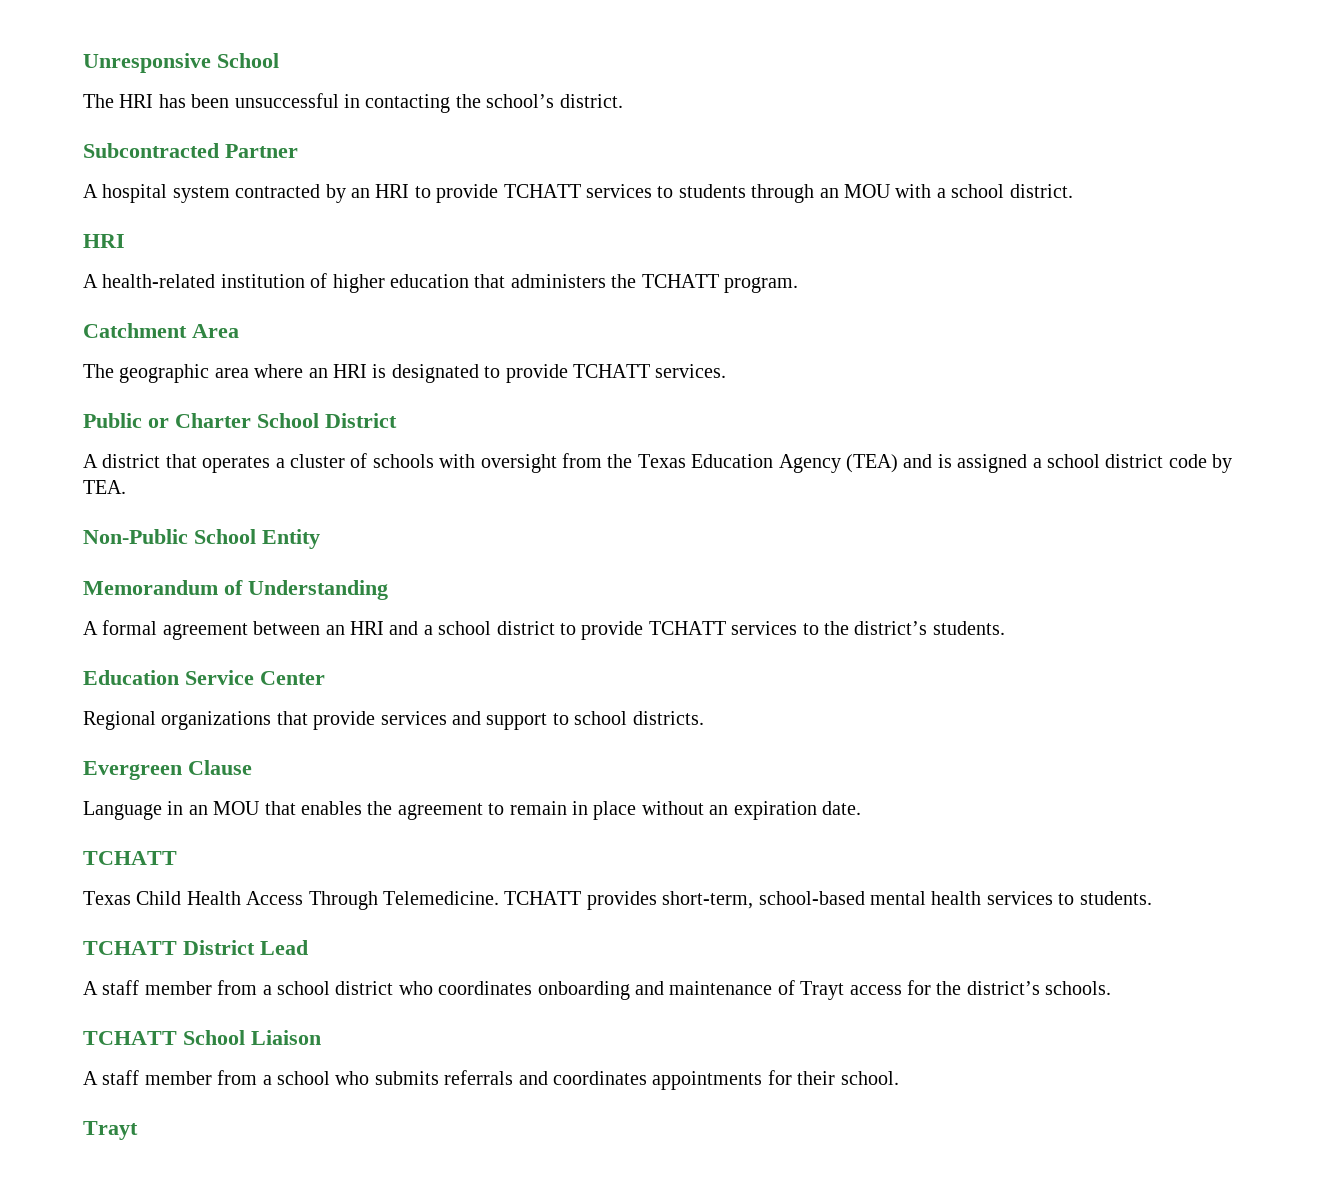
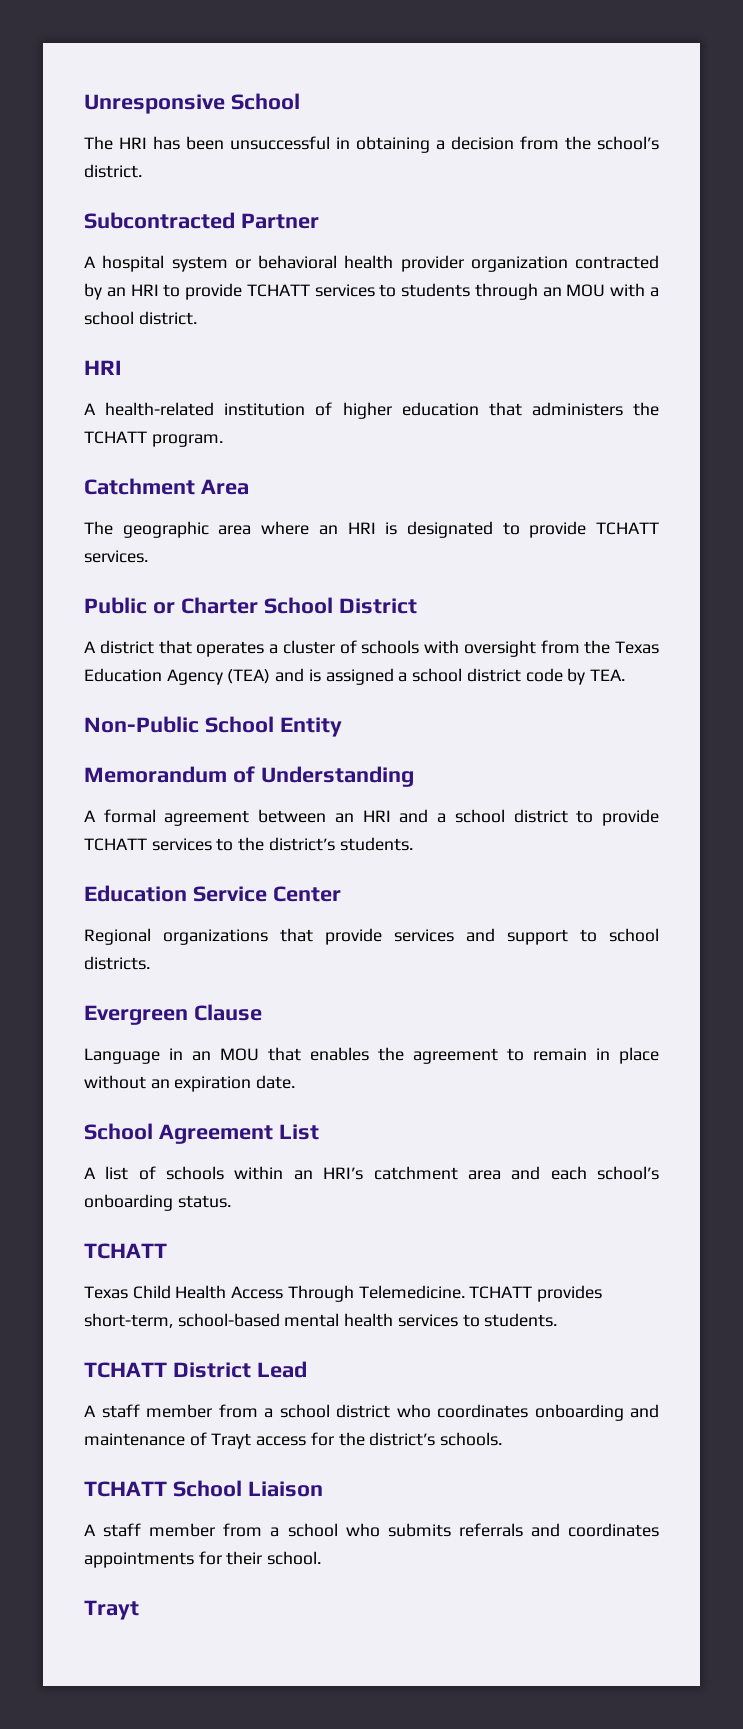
- The HRI has been unsuccessful in contacting the school’s district.
+ The HRI has been unsuccessful in obtaining a decision from the school’s district.
- A hospital system contracted by an HRI to provide TCHATT services to students through an MOU with a school district.
+ A hospital system or behavioral health provider organization contracted by an HRI to provide TCHATT services to students through an MOU with a school district.
+ School Agreement List
+ A list of schools within an HRI’s catchment area and each school’s onboarding status.

